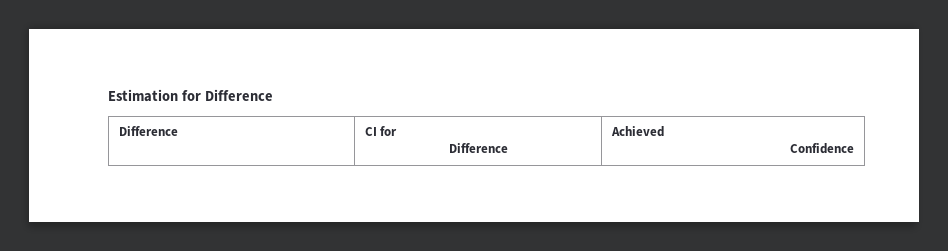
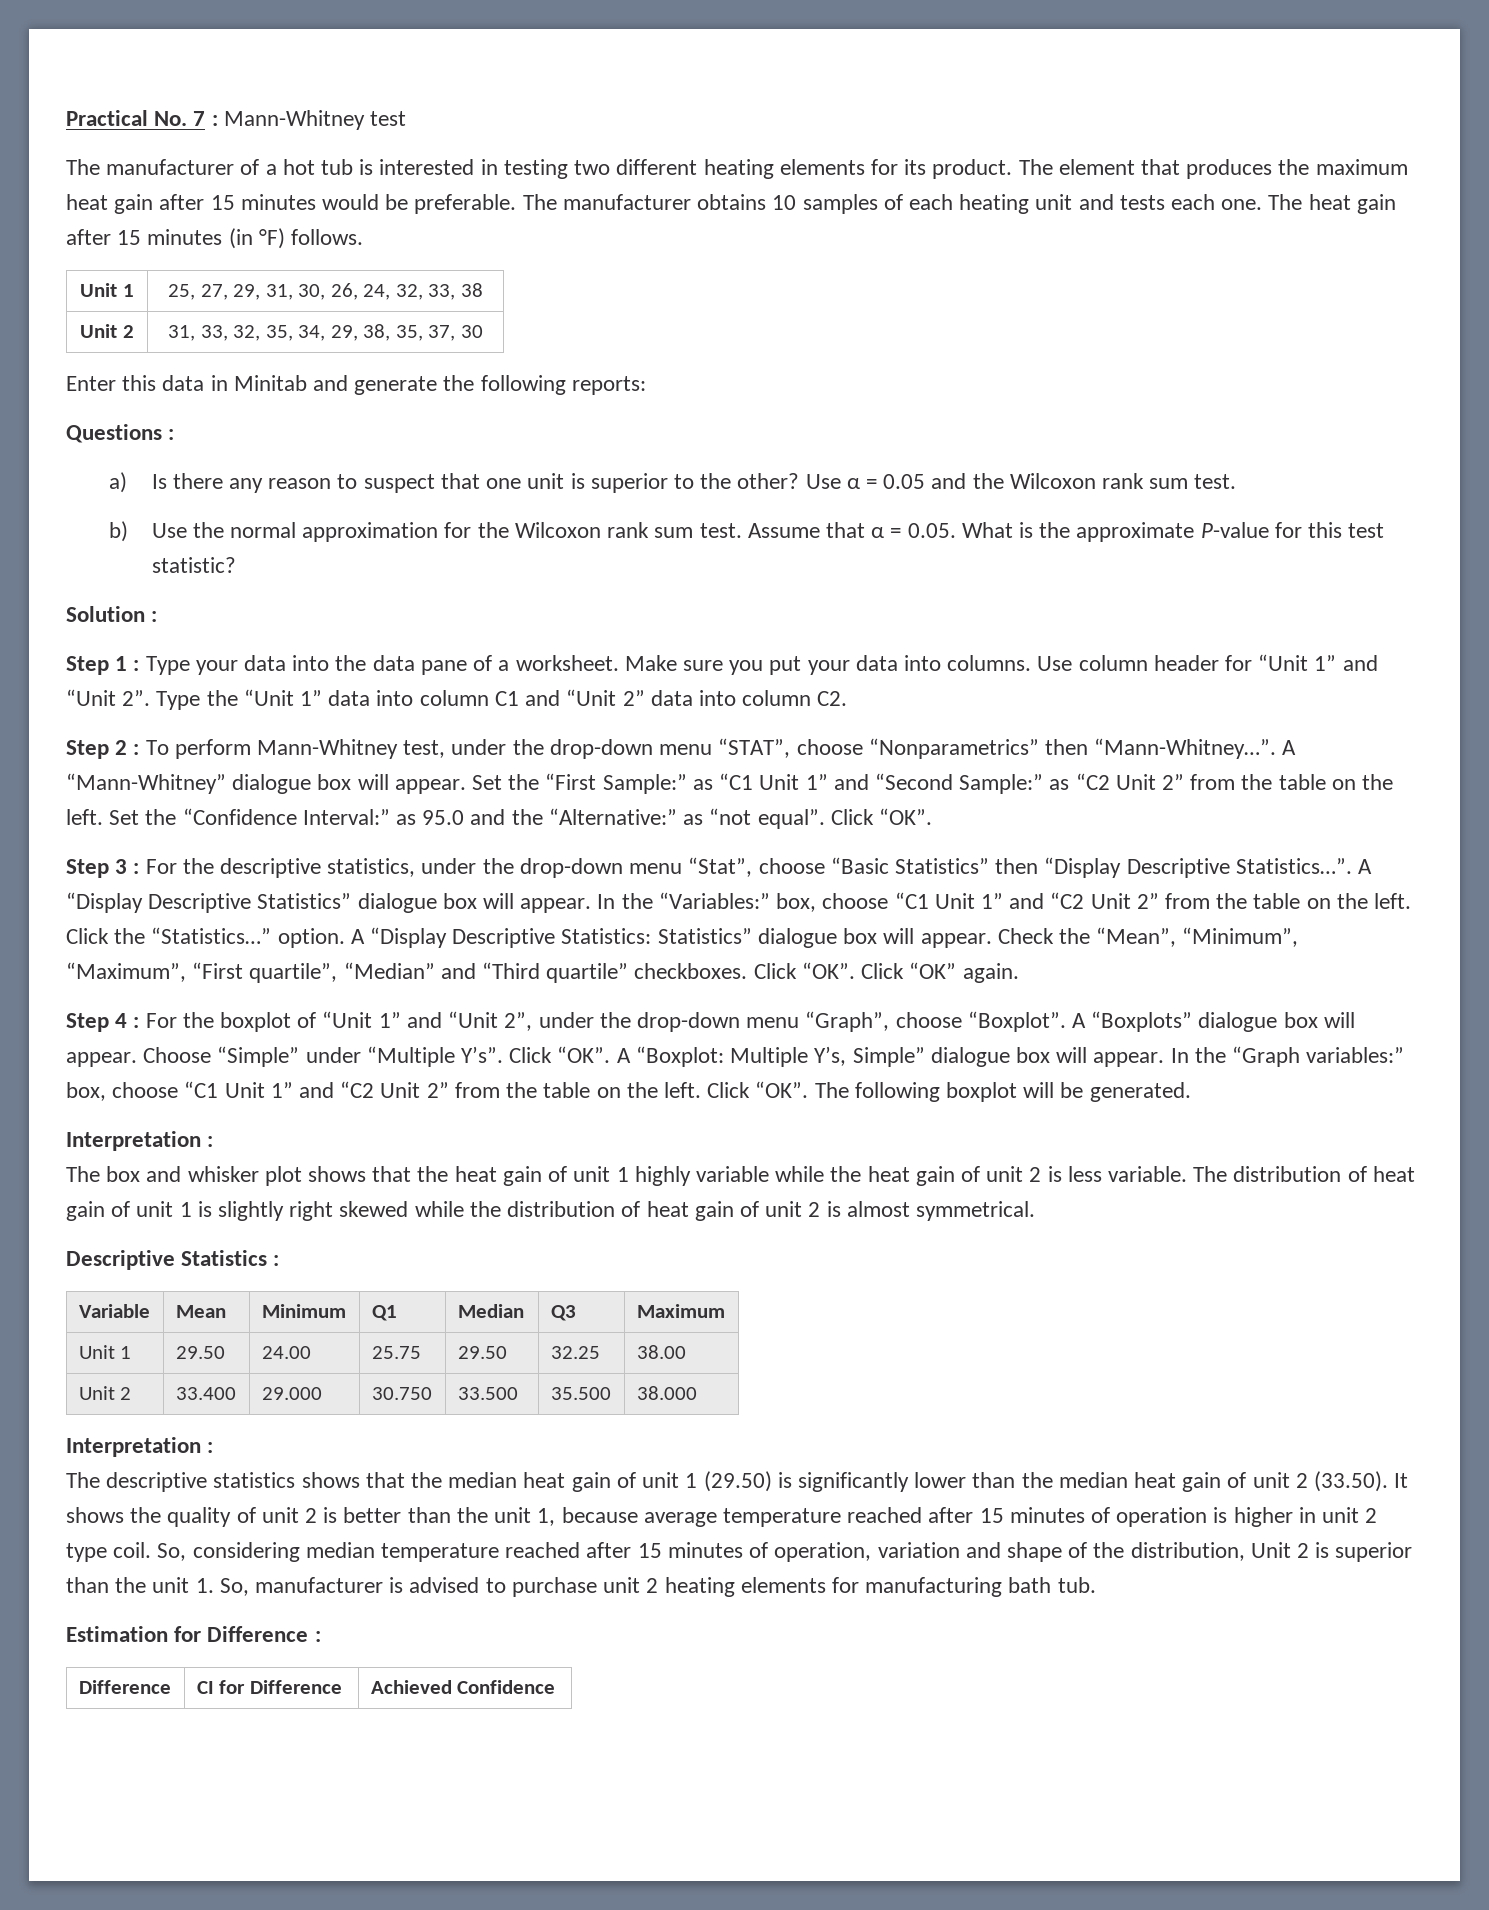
+ Practical No. 7 : Mann-Whitney test
+ The manufacturer of a hot tub is interested in testing two different heating elements for its product. The element that produces the maximum heat gain after 15 minutes would be preferable. The manufacturer obtains 10 samples of each heating unit and tests each one. The heat gain after 15 minutes (in °F) follows.
+ Unit 1 | 25, 27, 29, 31, 30, 26, 24, 32, 33, 38
+ Unit 2 | 31, 33, 32, 35, 34, 29, 38, 35, 37, 30
+ Enter this data in Minitab and generate the following reports:
+ Questions :
+ a) Is there any reason to suspect that one unit is superior to the other? Use α = 0.05 and the Wilcoxon rank sum test.
+ b) Use the normal approximation for the Wilcoxon rank sum test. Assume that α = 0.05. What is the approximate P-value for this test statistic?
+ Solution :
+ Step 1 : Type your data into the data pane of a worksheet. Make sure you put your data into columns. Use column header for “Unit 1” and “Unit 2”. Type the “Unit 1” data into column C1 and “Unit 2” data into column C2.
+ Step 2 : To perform Mann-Whitney test, under the drop-down menu “STAT”, choose “Nonparametrics” then “Mann-Whitney…”. A “Mann-Whitney” dialogue box will appear. Set the “First Sample:” as “C1 Unit 1” and “Second Sample:” as “C2 Unit 2” from the table on the left. Set the “Confidence Interval:” as 95.0 and the “Alternative:” as “not equal”. Click “OK”.
+ Step 3 : For the descriptive statistics, under the drop-down menu “Stat”, choose “Basic Statistics” then “Display Descriptive Statistics…”. A “Display Descriptive Statistics” dialogue box will appear. In the “Variables:” box, choose “C1 Unit 1” and “C2 Unit 2” from the table on the left. Click the “Statistics…” option. A “Display Descriptive Statistics: Statistics” dialogue box will appear. Check the “Mean”, “Minimum”, “Maximum”, “First quartile”, “Median” and “Third quartile” checkboxes. Click “OK”. Click “OK” again.
+ Step 4 : For the boxplot of “Unit 1” and “Unit 2”, under the drop-down menu “Graph”, choose “Boxplot”. A “Boxplots” dialogue box will appear. Choose “Simple” under “Multiple Y’s”. Click “OK”. A “Boxplot: Multiple Y’s, Simple” dialogue box will appear. In the “Graph variables:” box, choose “C1 Unit 1” and “C2 Unit 2” from the table on the left. Click “OK”. The following boxplot will be generated.
+ Interpretation :
+ The box and whisker plot shows that the heat gain of unit 1 highly variable while the heat gain of unit 2 is less variable. The distribution of heat gain of unit 1 is slightly right skewed while the distribution of heat gain of unit 2 is almost symmetrical.
+ Descriptive Statistics :
+ Variable | Mean | Minimum | Q1 | Median | Q3 | Maximum
+ Unit 1 | 29.50 | 24.00 | 25.75 | 29.50 | 32.25 | 38.00
+ Unit 2 | 33.400 | 29.000 | 30.750 | 33.500 | 35.500 | 38.000
+ Interpretation :
+ The descriptive statistics shows that the median heat gain of unit 1 (29.50) is significantly lower than the median heat gain of unit 2 (33.50). It shows the quality of unit 2 is better than the unit 1, because average temperature reached after 15 minutes of operation is higher in unit 2 type coil. So, considering median temperature reached after 15 minutes of operation, variation and shape of the distribution, Unit 2 is superior than the unit 1. So, manufacturer is advised to purchase unit 2 heating elements for manufacturing bath tub.
- Estimation for Difference
+ Estimation for Difference :
- Difference | CI for
- Difference | Achieved
- Confidence
+ Difference | CI for Difference | Achieved Confidence

